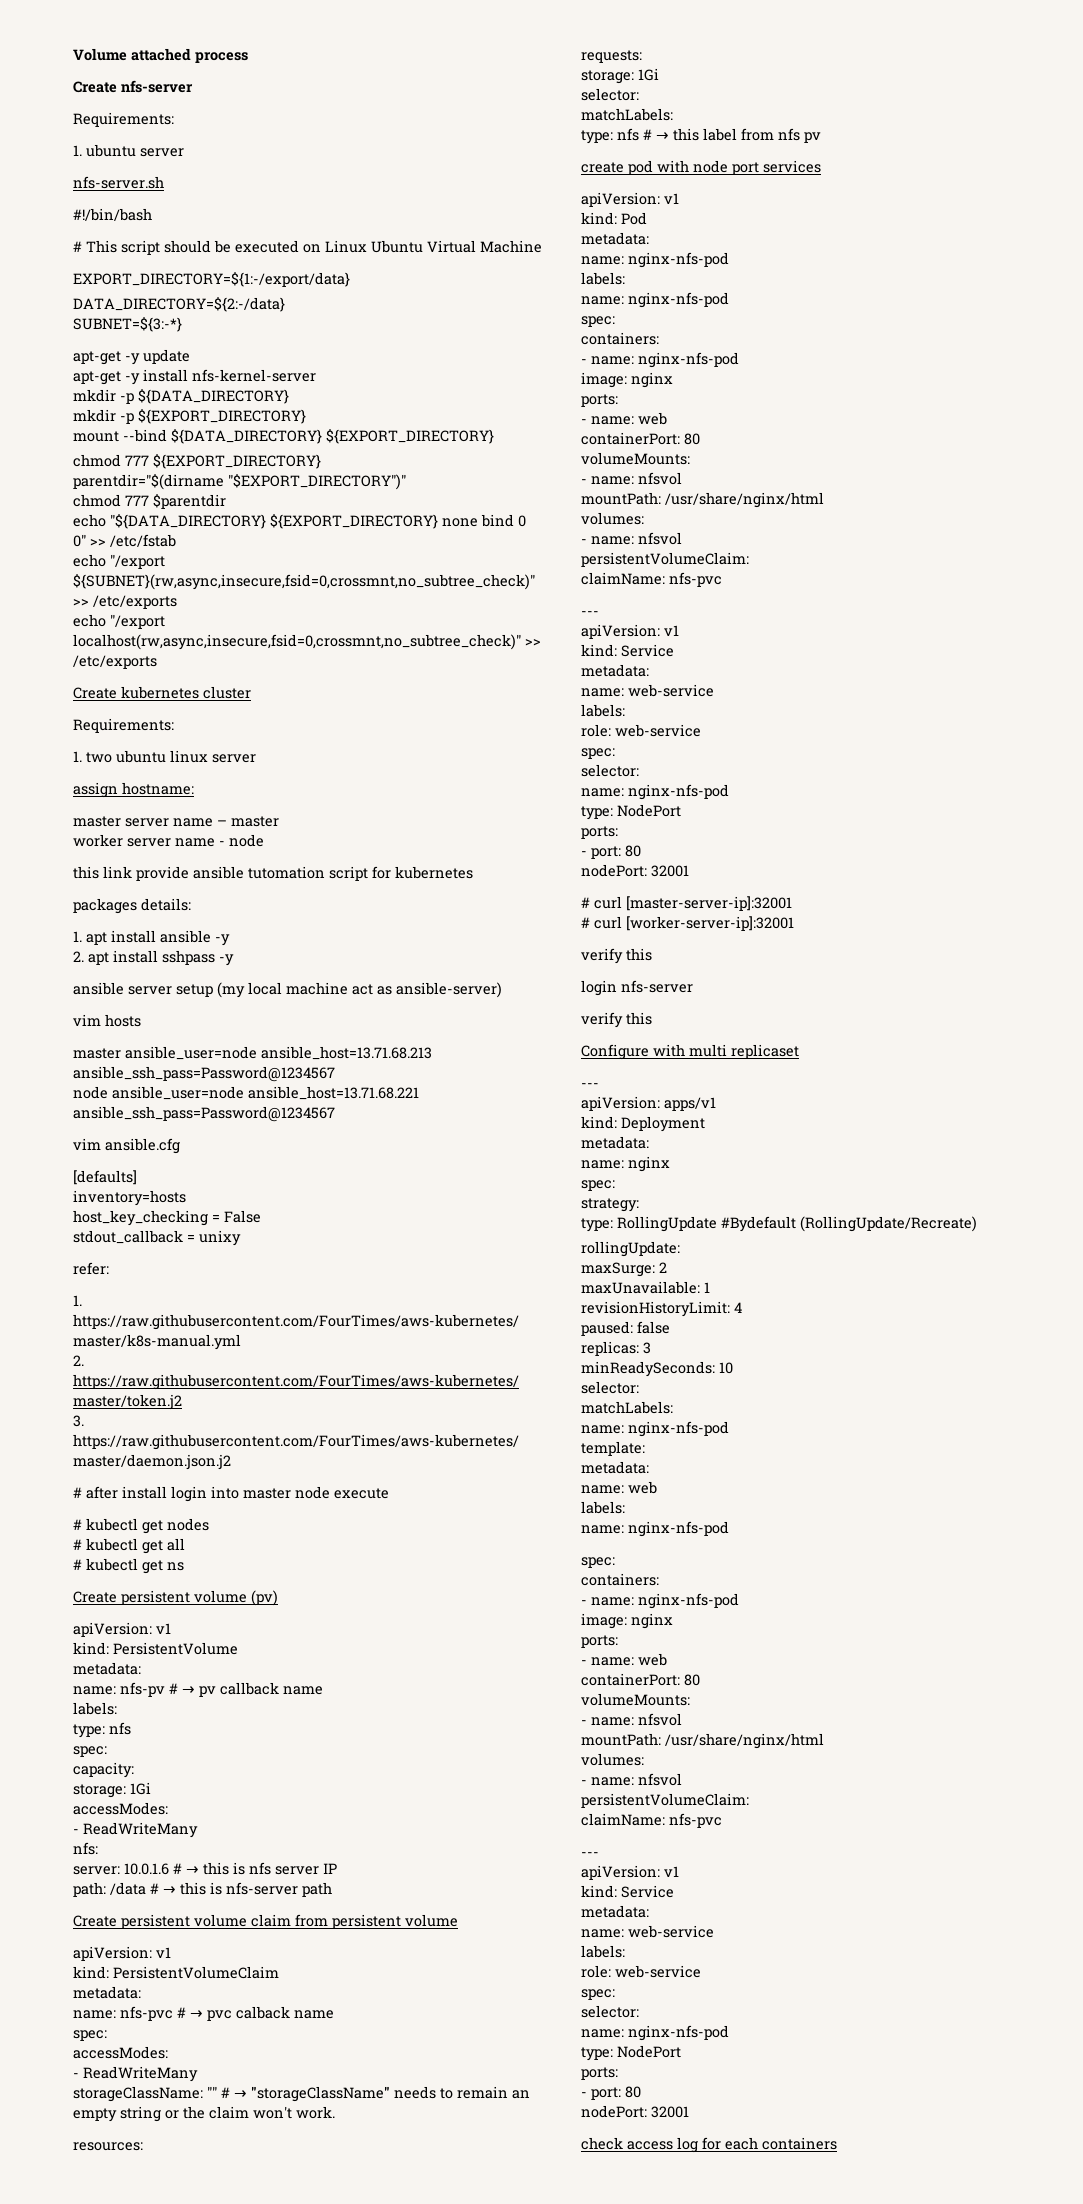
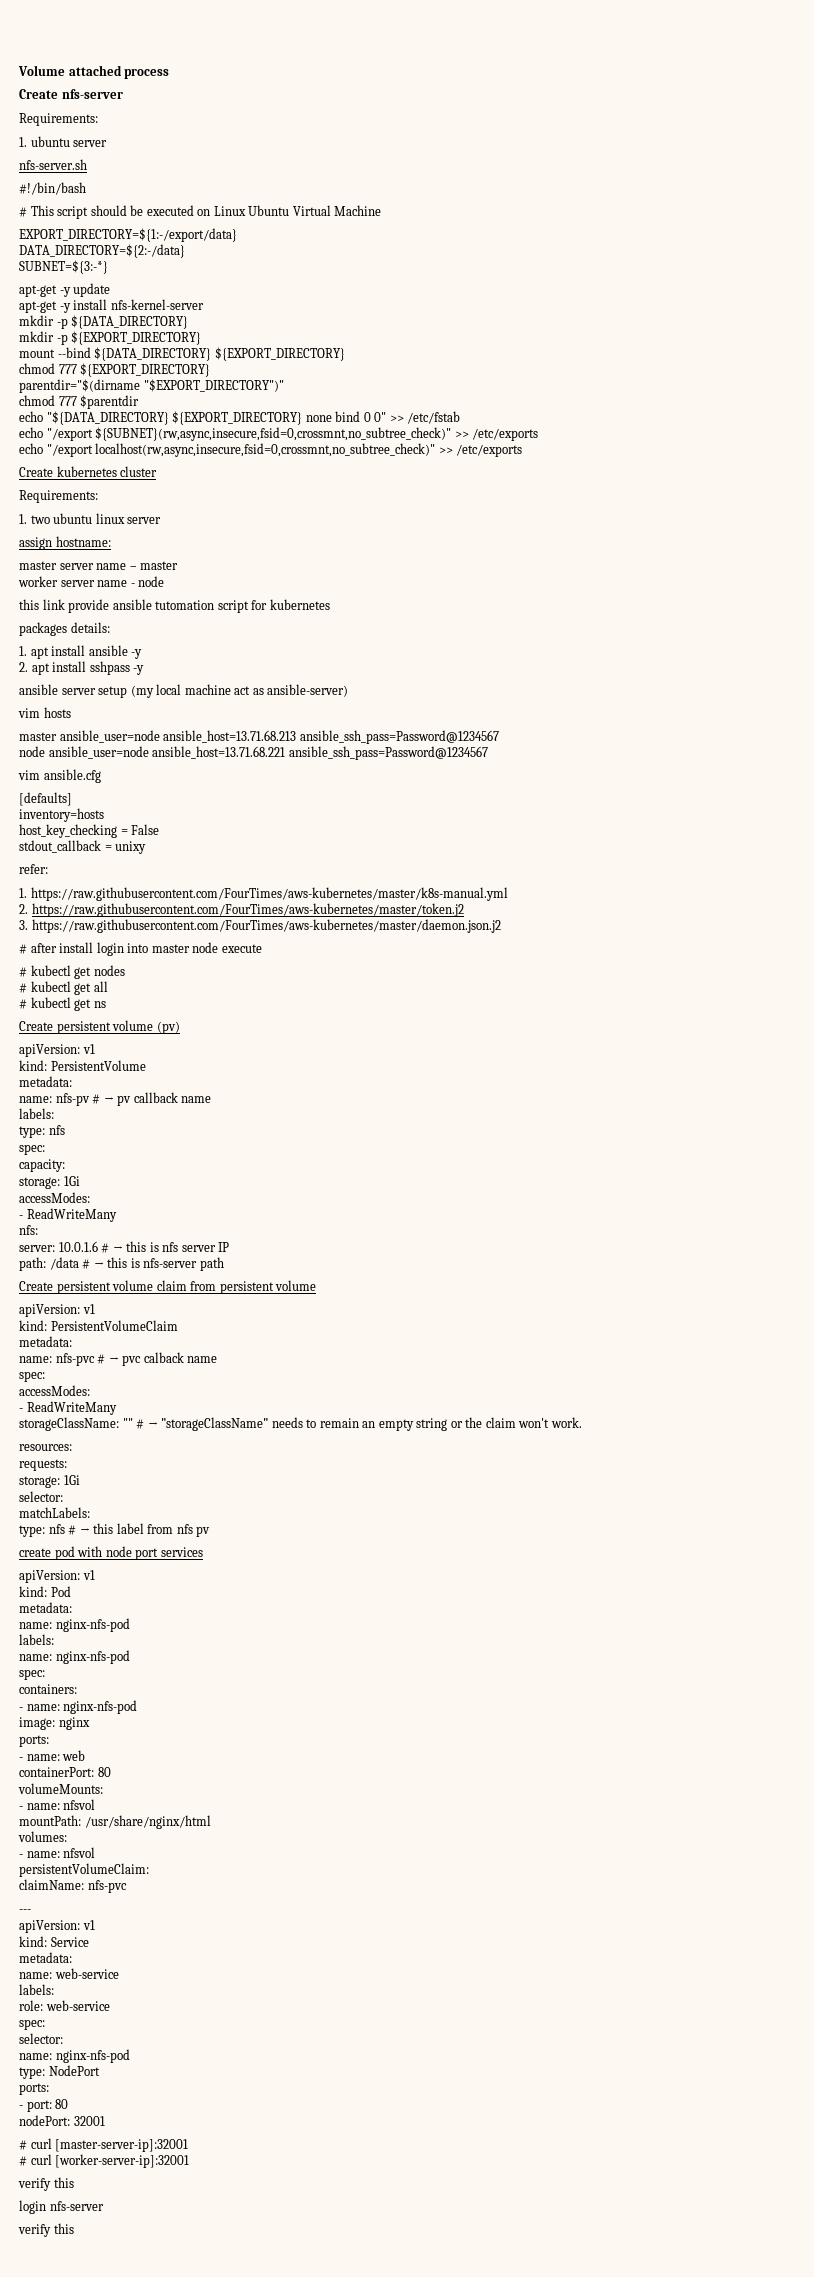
- Configure with multi replicaset
- ---
- apiVersion: apps/v1
- kind: Deployment
- metadata:
- name: nginx
- spec:
- strategy:
- type: RollingUpdate #Bydefault (RollingUpdate/Recreate)
- rollingUpdate:
- maxSurge: 2
- maxUnavailable: 1
- revisionHistoryLimit: 4
- paused: false
- replicas: 3
- minReadySeconds: 10
- selector:
- matchLabels:
- name: nginx-nfs-pod
- template:
- metadata:
- name: web
- labels:
- name: nginx-nfs-pod
- spec:
- containers:
- - name: nginx-nfs-pod
- image: nginx
- ports:
- - name: web
- containerPort: 80
- volumeMounts:
- - name: nfsvol
- mountPath: /usr/share/nginx/html
- volumes:
- - name: nfsvol
- persistentVolumeClaim:
- claimName: nfs-pvc
- ---
- apiVersion: v1
- kind: Service
- metadata:
- name: web-service
- labels:
- role: web-service
- spec:
- selector:
- name: nginx-nfs-pod
- type: NodePort
- ports:
- - port: 80
- nodePort: 32001
- check access log for each containers

